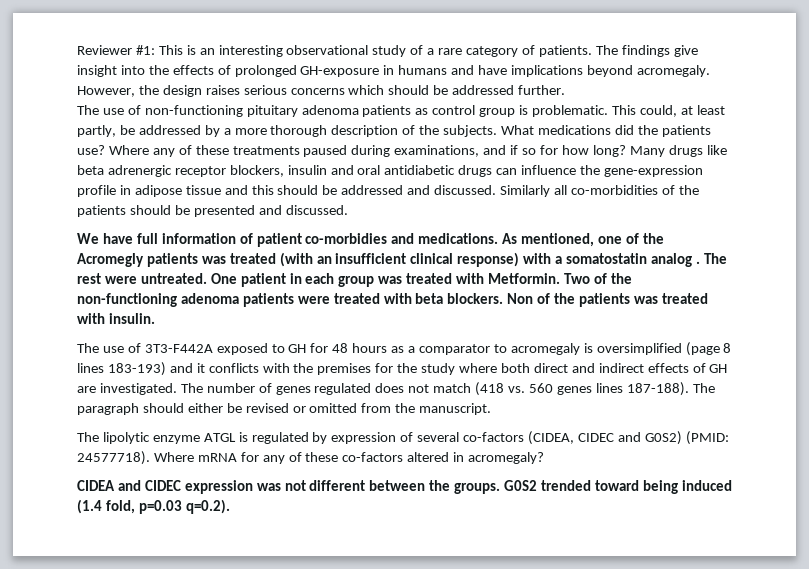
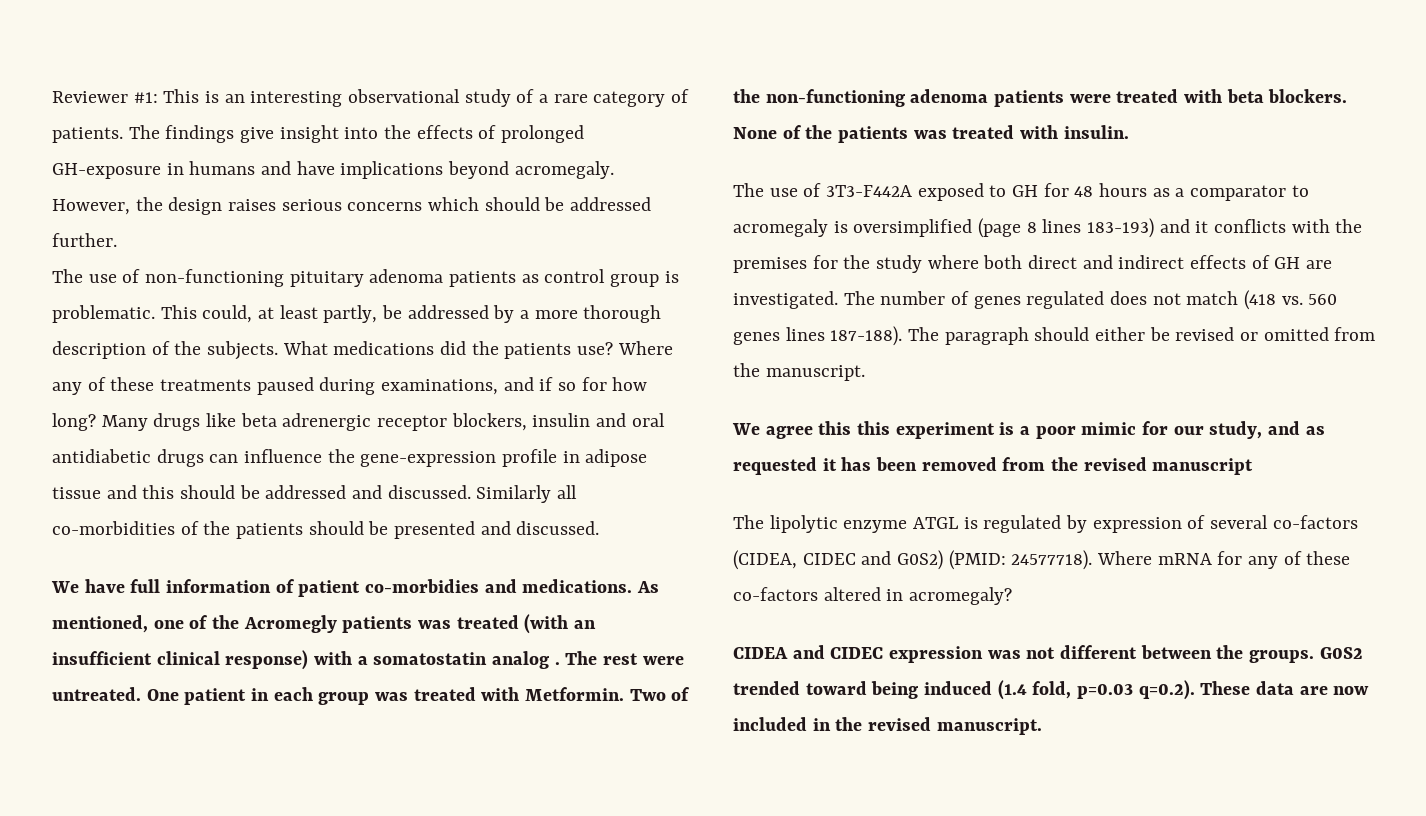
- Two of the non-functioning adenoma patients were treated with beta blockers. Non of the patients was treated with insulin.
+ Two of the non-functioning adenoma patients were treated with beta blockers. None of the patients was treated with insulin.
+ We agree this this experiment is a poor mimic for our study, and as requested it has been removed from the revised manuscript
- G0S2 trended toward being induced (1.4 fold, p=0.03 q=0.2).
+ G0S2 trended toward being induced (1.4 fold, p=0.03 q=0.2). These data are now included in the revised manuscript.

